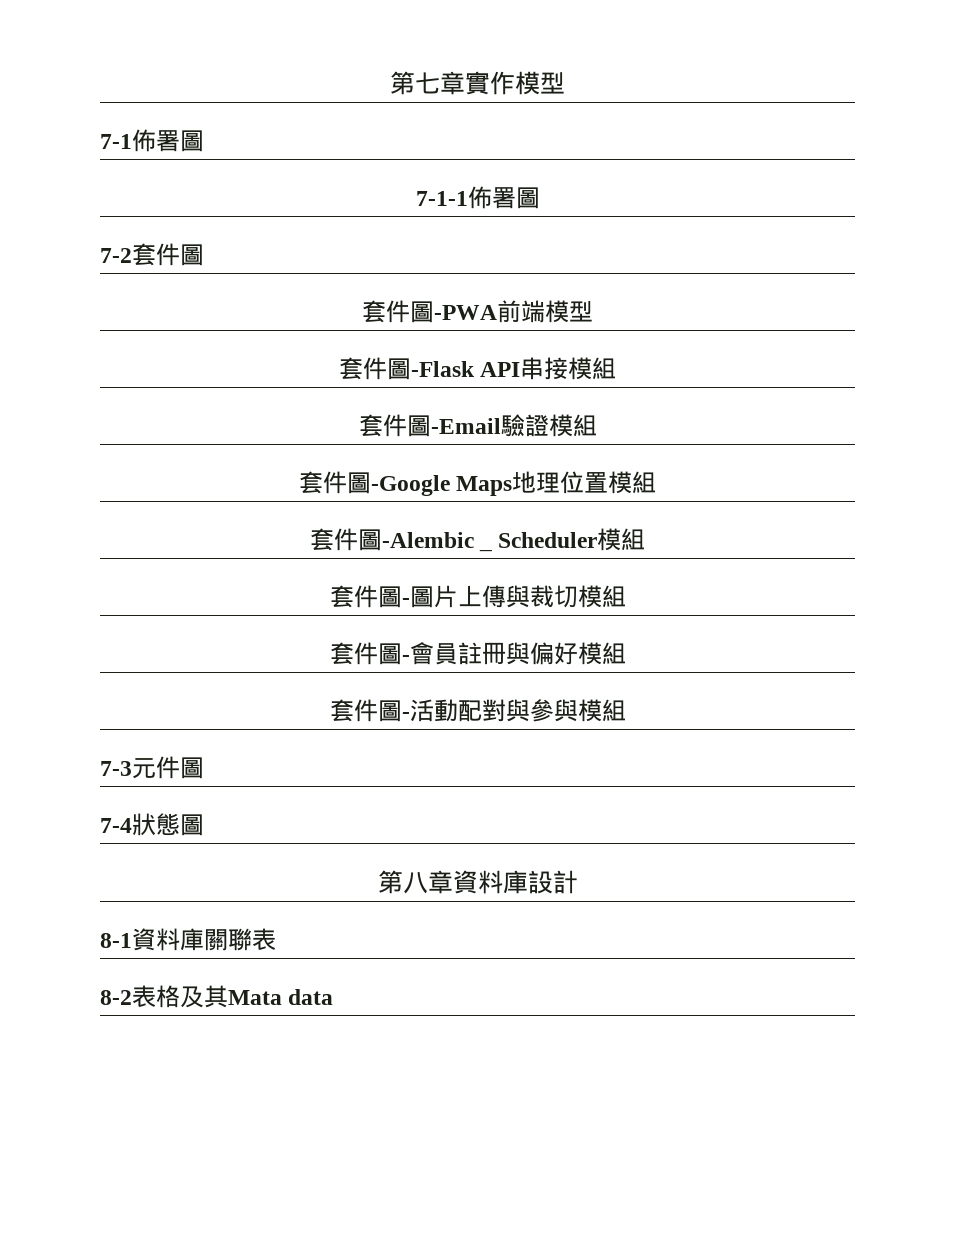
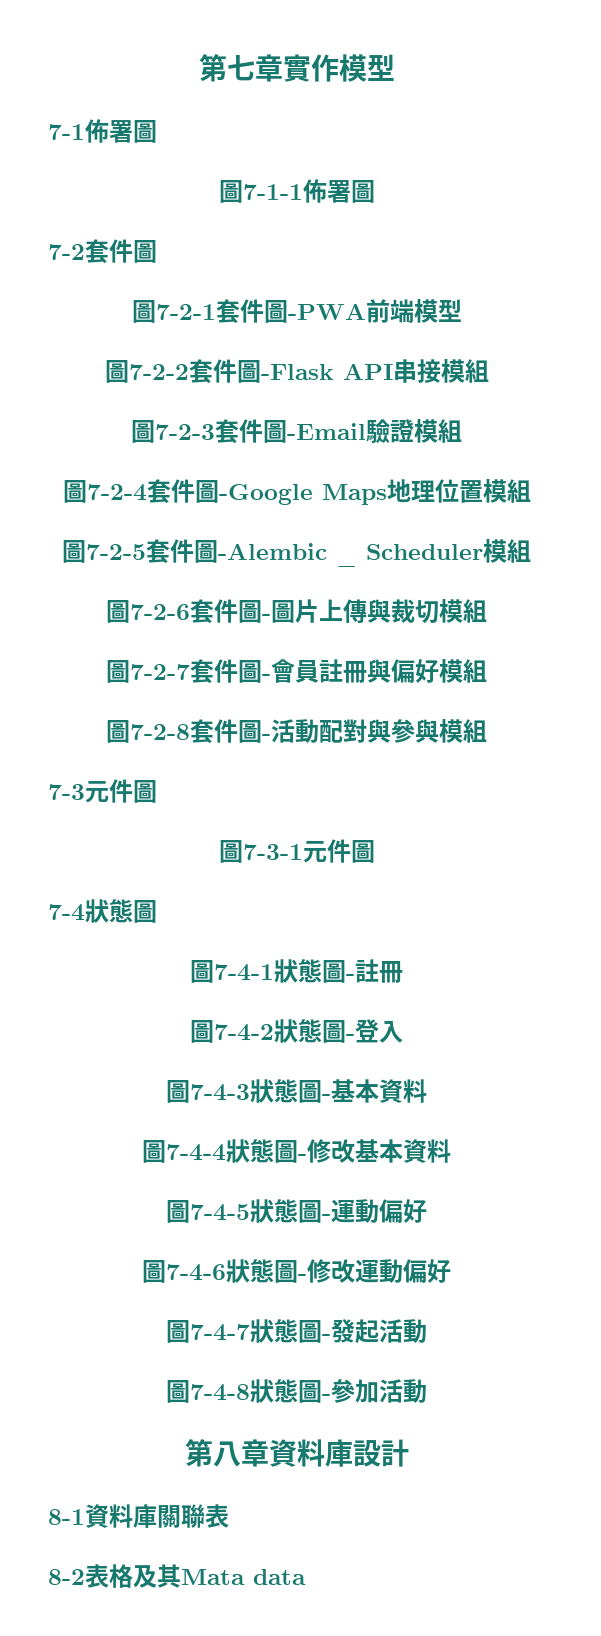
- 7-1-1佈署圖
+ 圖7-1-1佈署圖
- 套件圖-PWA前端模型
+ 圖7-2-1套件圖-PWA前端模型
- 套件圖-Flask API串接模組
+ 圖7-2-2套件圖-Flask API串接模組
- 套件圖-Email驗證模組
+ 圖7-2-3套件圖-Email驗證模組
- 套件圖-Google Maps地理位置模組
+ 圖7-2-4套件圖-Google Maps地理位置模組
- 套件圖-Alembic _ Scheduler模組
+ 圖7-2-5套件圖-Alembic _ Scheduler模組
- 套件圖-圖片上傳與裁切模組
+ 圖7-2-6套件圖-圖片上傳與裁切模組
- 套件圖-會員註冊與偏好模組
+ 圖7-2-7套件圖-會員註冊與偏好模組
- 套件圖-活動配對與參與模組
+ 圖7-2-8套件圖-活動配對與參與模組
+ 圖7-3-1元件圖
+ 圖7-4-1狀態圖-註冊
+ 圖7-4-2狀態圖-登入
+ 圖7-4-3狀態圖-基本資料
+ 圖7-4-4狀態圖-修改基本資料
+ 圖7-4-5狀態圖-運動偏好
+ 圖7-4-6狀態圖-修改運動偏好
+ 圖7-4-7狀態圖-發起活動
+ 圖7-4-8狀態圖-參加活動

